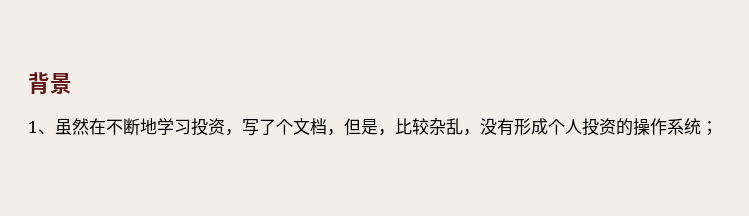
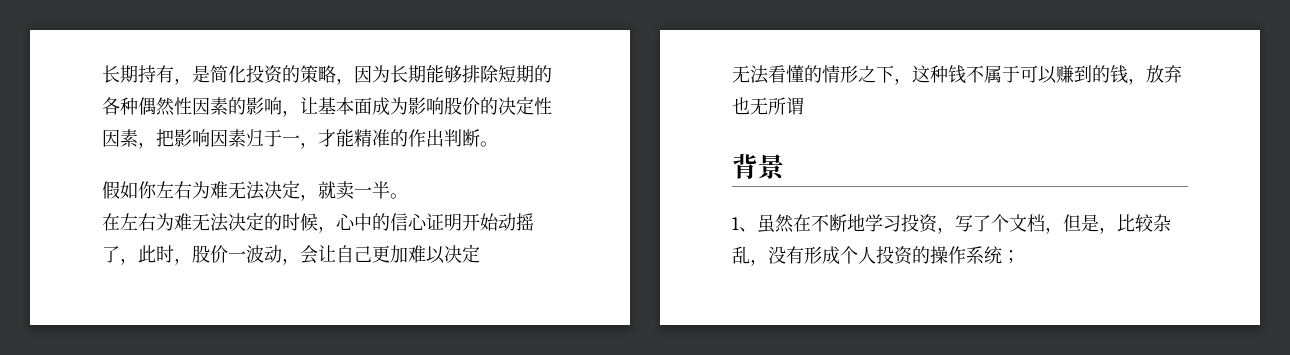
+ 长期持有，是简化投资的策略，因为长期能够排除短期的各种偶然性因素的影响，让基本面成为影响股价的决定性因素，把影响因素归于一，才能精准的作出判断。
+ 假如你左右为难无法决定，就卖一半。
+ 在左右为难无法决定的时候，心中的信心证明开始动摇了，此时，股价一波动，会让自己更加难以决定
+ 无法看懂的情形之下，这种钱不属于可以赚到的钱，放弃也无所谓

